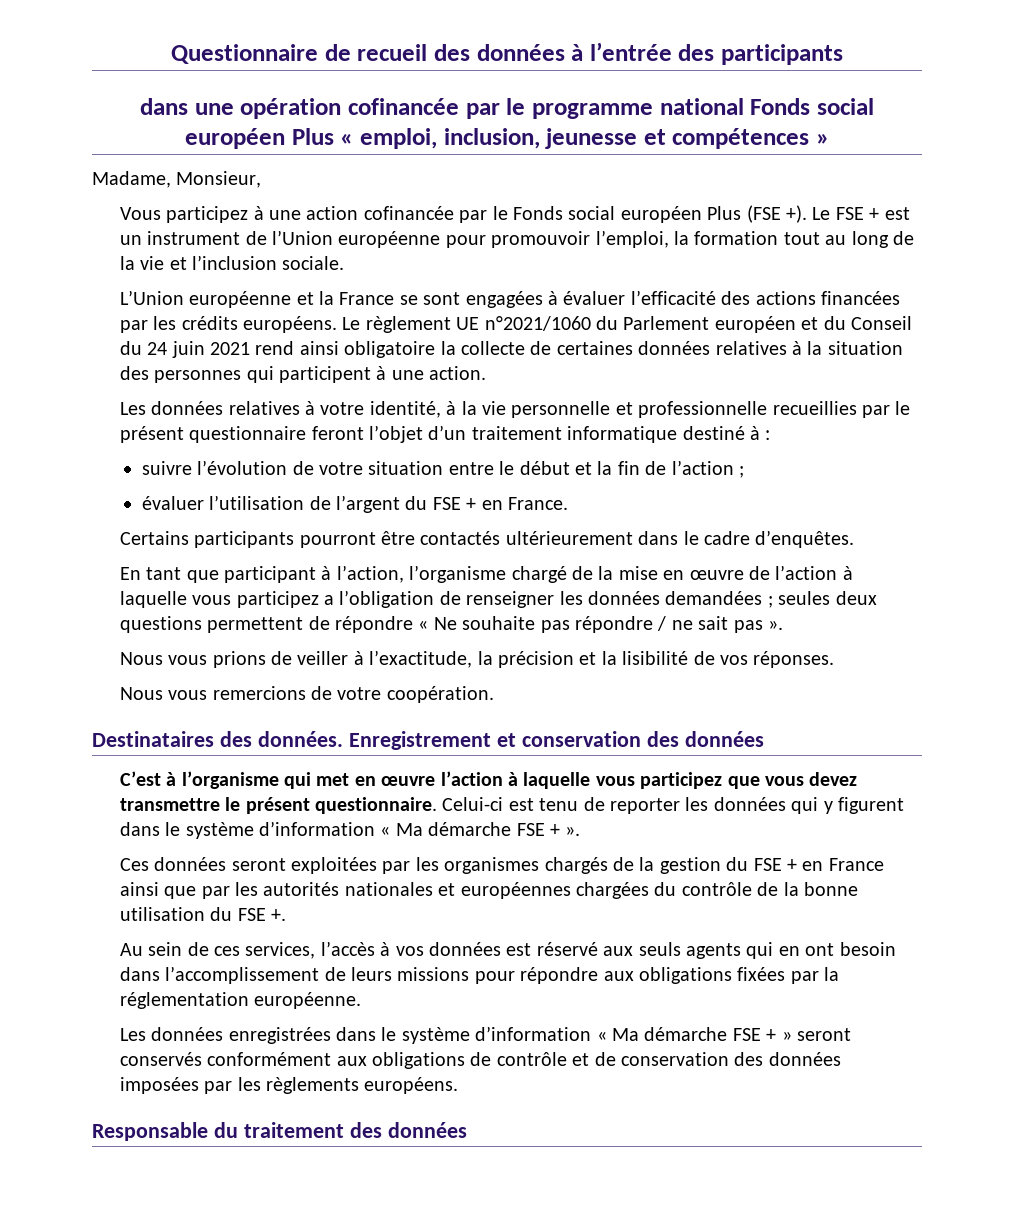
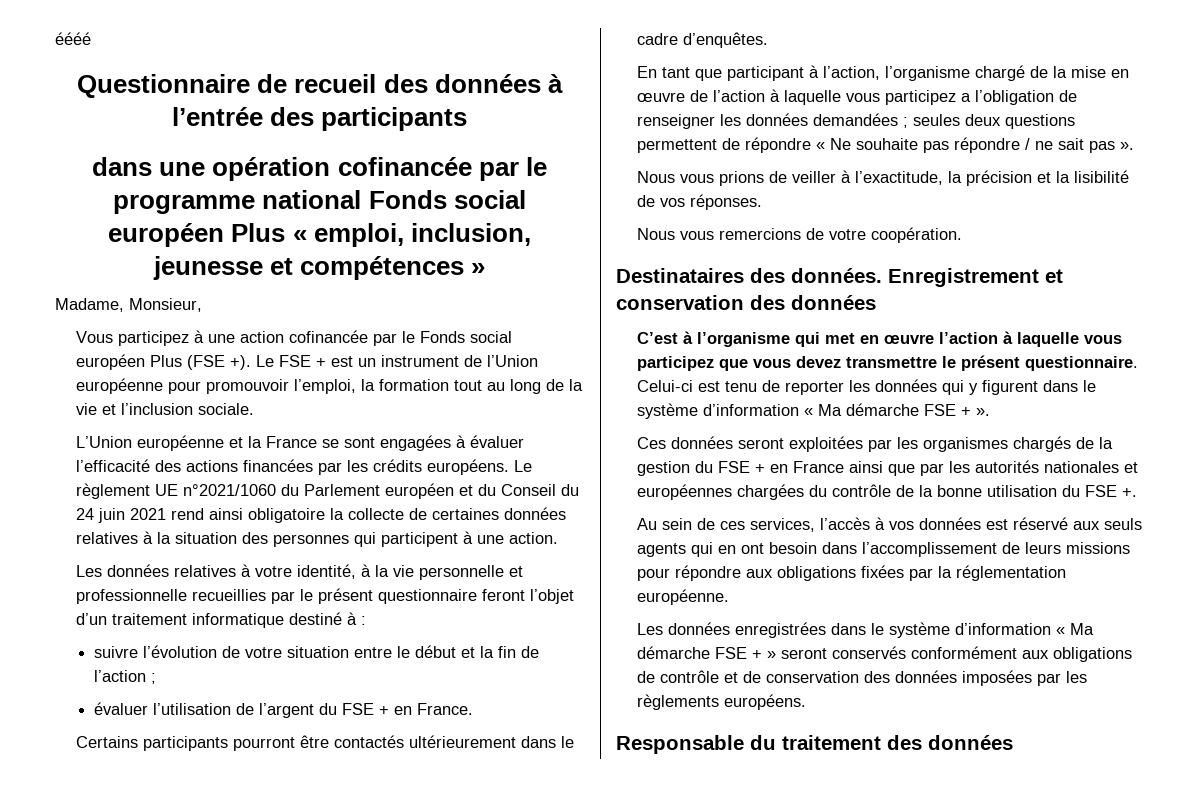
+ éééé

